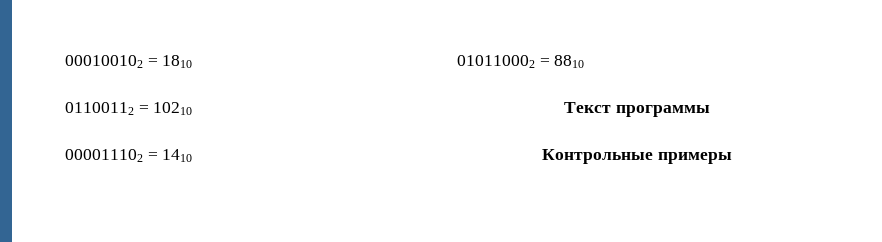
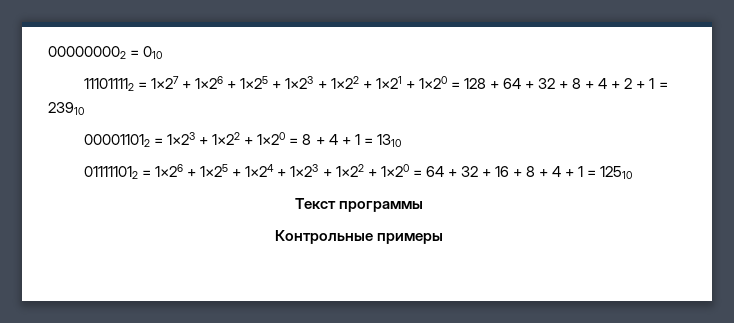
- 000100102 = 1810
- 01100112 = 10210
- 000011102 = 1410
- 010110002 = 8810
+ 000000002 = 010
+ 111011112 = 1×27 + 1×26 + 1×25 + 1×23 + 1×22 + 1×21 + 1×20 = 128 + 64 + 32 + 8 + 4 + 2 + 1 = 23910
+ 000011012 = 1×23 + 1×22 + 1×20 = 8 + 4 + 1 = 1310
+ 011111012 = 1×26 + 1×25 + 1×24 + 1×23 + 1×22 + 1×20 = 64 + 32 + 16 + 8 + 4 + 1 = 12510

